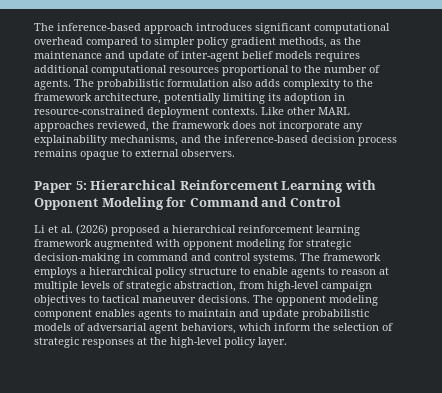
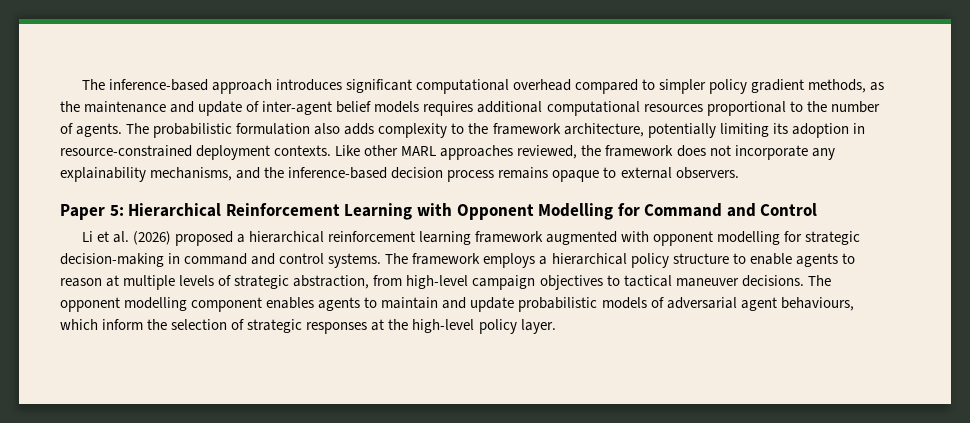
- Paper 5: Hierarchical Reinforcement Learning with Opponent Modeling for Command and Control
+ Paper 5: Hierarchical Reinforcement Learning with Opponent Modelling for Command and Control
- Li et al. (2026) proposed a hierarchical reinforcement learning framework augmented with opponent modeling for strategic decision-making in command and control systems.
+ Li et al. (2026) proposed a hierarchical reinforcement learning framework augmented with opponent modelling for strategic decision-making in command and control systems.
- The opponent modeling component enables agents to maintain and update probabilistic models of adversarial agent behaviors, which inform the selection of strategic responses at the high-level policy layer.
+ The opponent modelling component enables agents to maintain and update probabilistic models of adversarial agent behaviours, which inform the selection of strategic responses at the high-level policy layer.

